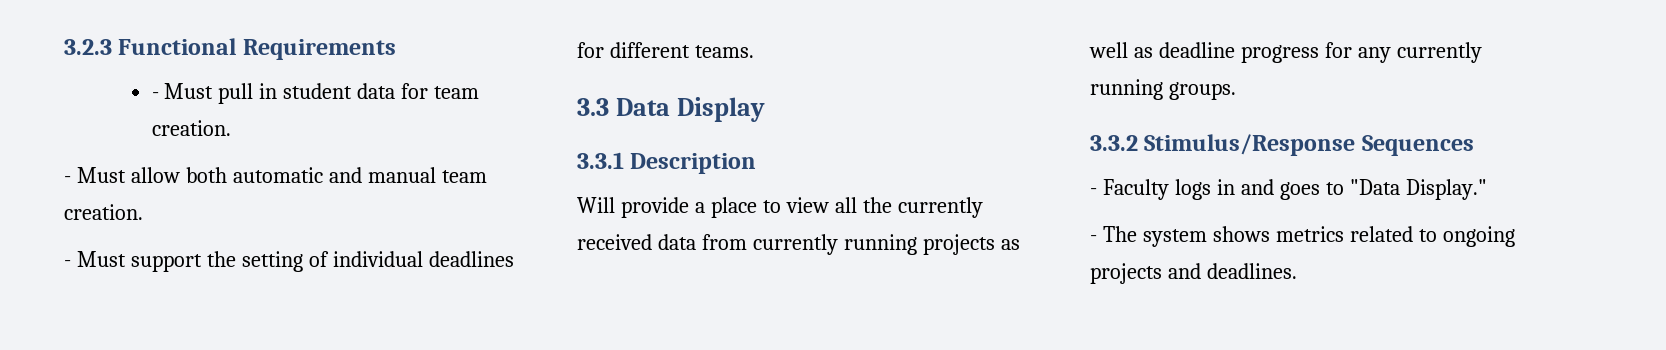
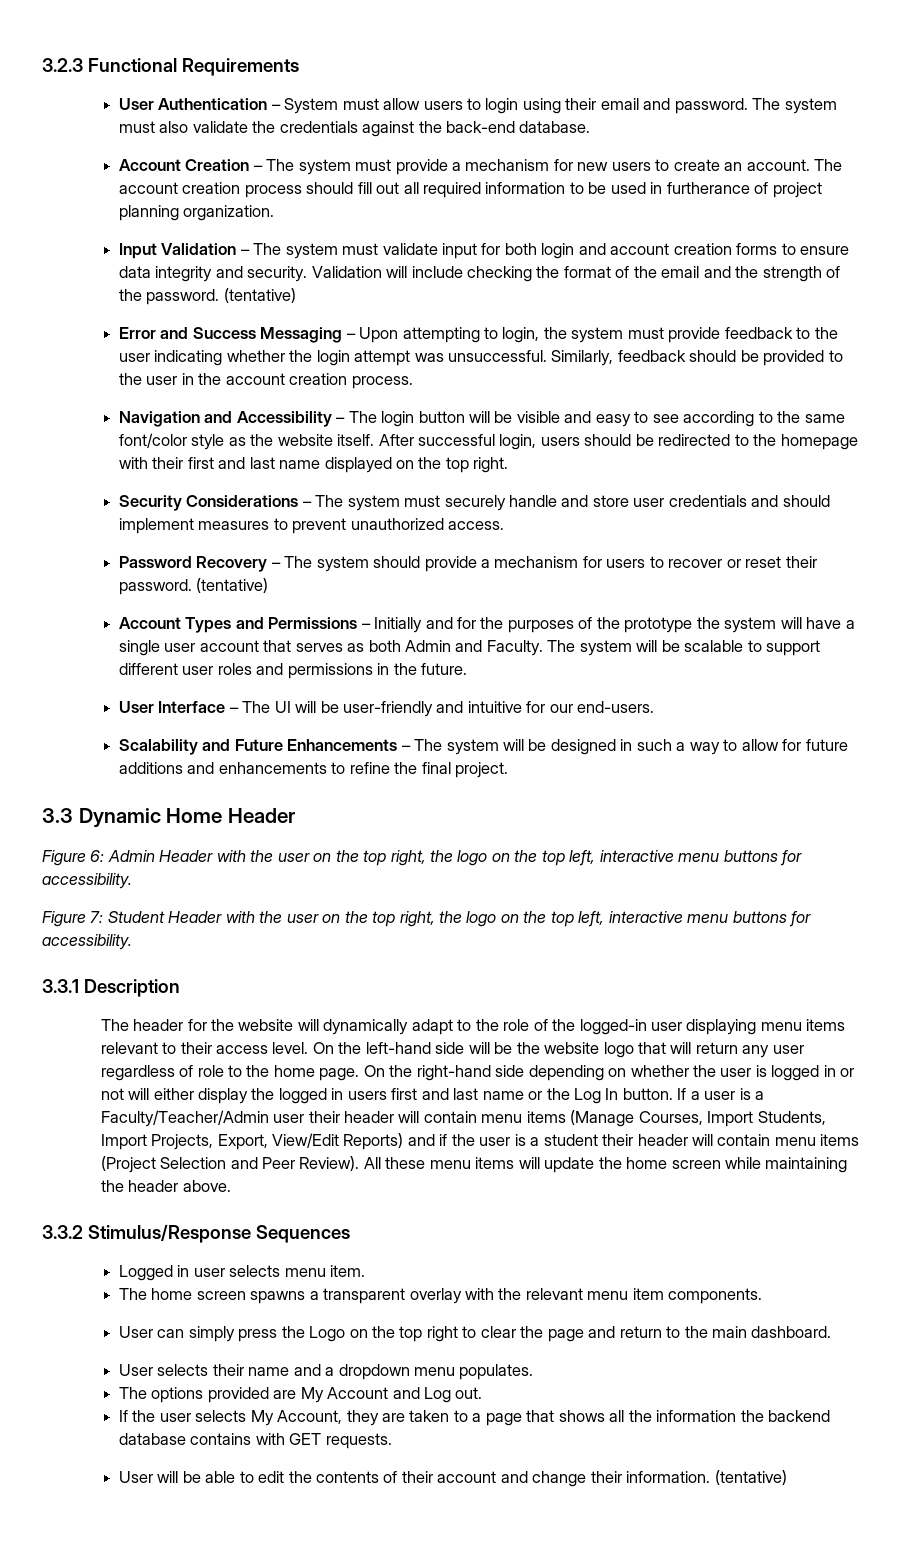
- - Must pull in student data for team creation.
- - Must allow both automatic and manual team creation.
- - Must support the setting of individual deadlines for different teams.
- 3.3 Data Display
+ User Authentication – System must allow users to login using their email and password. The system must also validate the credentials against the back-end database.
+ Account Creation – The system must provide a mechanism for new users to create an account. The account creation process should fill out all required information to be used in furtherance of project planning organization.
+ Input Validation – The system must validate input for both login and account creation forms to ensure data integrity and security. Validation will include checking the format of the email and the strength of the password. (tentative)
+ Error and Success Messaging – Upon attempting to login, the system must provide feedback to the user indicating whether the login attempt was unsuccessful. Similarly, feedback should be provided to the user in the account creation process.
+ Navigation and Accessibility – The login button will be visible and easy to see according to the same font/color style as the website itself. After successful login, users should be redirected to the homepage with their first and last name displayed on the top right.
+ Security Considerations – The system must securely handle and store user credentials and should implement measures to prevent unauthorized access.
+ Password Recovery – The system should provide a mechanism for users to recover or reset their password. (tentative)
+ Account Types and Permissions – Initially and for the purposes of the prototype the system will have a single user account that serves as both Admin and Faculty. The system will be scalable to support different user roles and permissions in the future.
+ User Interface – The UI will be user-friendly and intuitive for our end-users.
+ Scalability and Future Enhancements – The system will be designed in such a way to allow for future additions and enhancements to refine the final project.
+ 3.3 Dynamic Home Header
+ Figure 6: Admin Header with the user on the top right, the logo on the top left, interactive menu buttons for accessibility.
+ Figure 7: Student Header with the user on the top right, the logo on the top left, interactive menu buttons for accessibility.
  3.3.1 Description
- Will provide a place to view all the currently received data from currently running projects as well as deadline progress for any currently running groups.
+ The header for the website will dynamically adapt to the role of the logged-in user displaying menu items relevant to their access level. On the left-hand side will be the website logo that will return any user regardless of role to the home page. On the right-hand side depending on whether the user is logged in or not will either display the logged in users first and last name or the Log In button. If a user is a Faculty/Teacher/Admin user their header will contain menu items (Manage Courses, Import Students, Import Projects, Export, View/Edit Reports) and if the user is a student their header will contain menu items (Project Selection and Peer Review). All these menu items will update the home screen while maintaining the header above.
  3.3.2 Stimulus/Response Sequences
- - Faculty logs in and goes to "Data Display."
- - The system shows metrics related to ongoing projects and deadlines.
+ Logged in user selects menu item.
+ The home screen spawns a transparent overlay with the relevant menu item components.
+ User can simply press the Logo on the top right to clear the page and return to the main dashboard.
+ User selects their name and a dropdown menu populates.
+ The options provided are My Account and Log out.
+ If the user selects My Account, they are taken to a page that shows all the information the backend database contains with GET requests.
+ User will be able to edit the contents of their account and change their information. (tentative)

